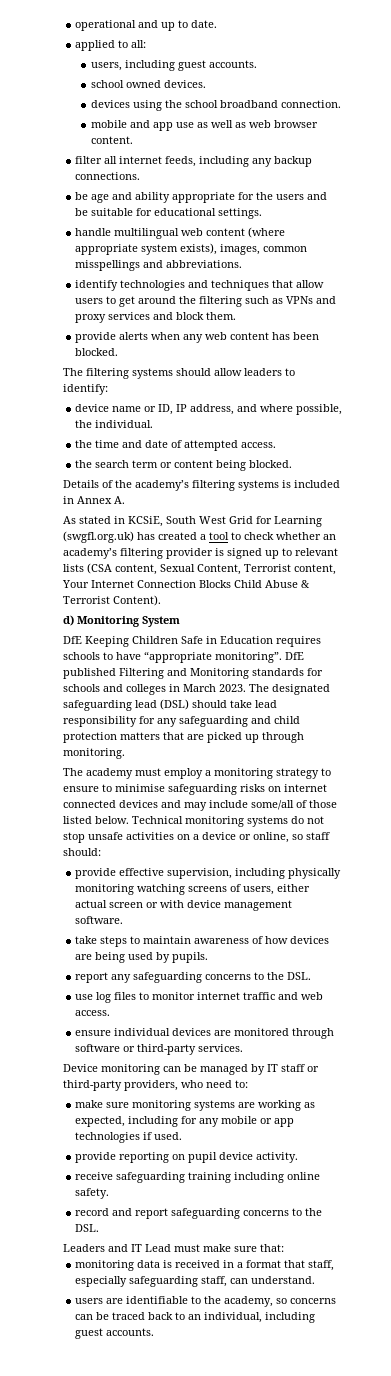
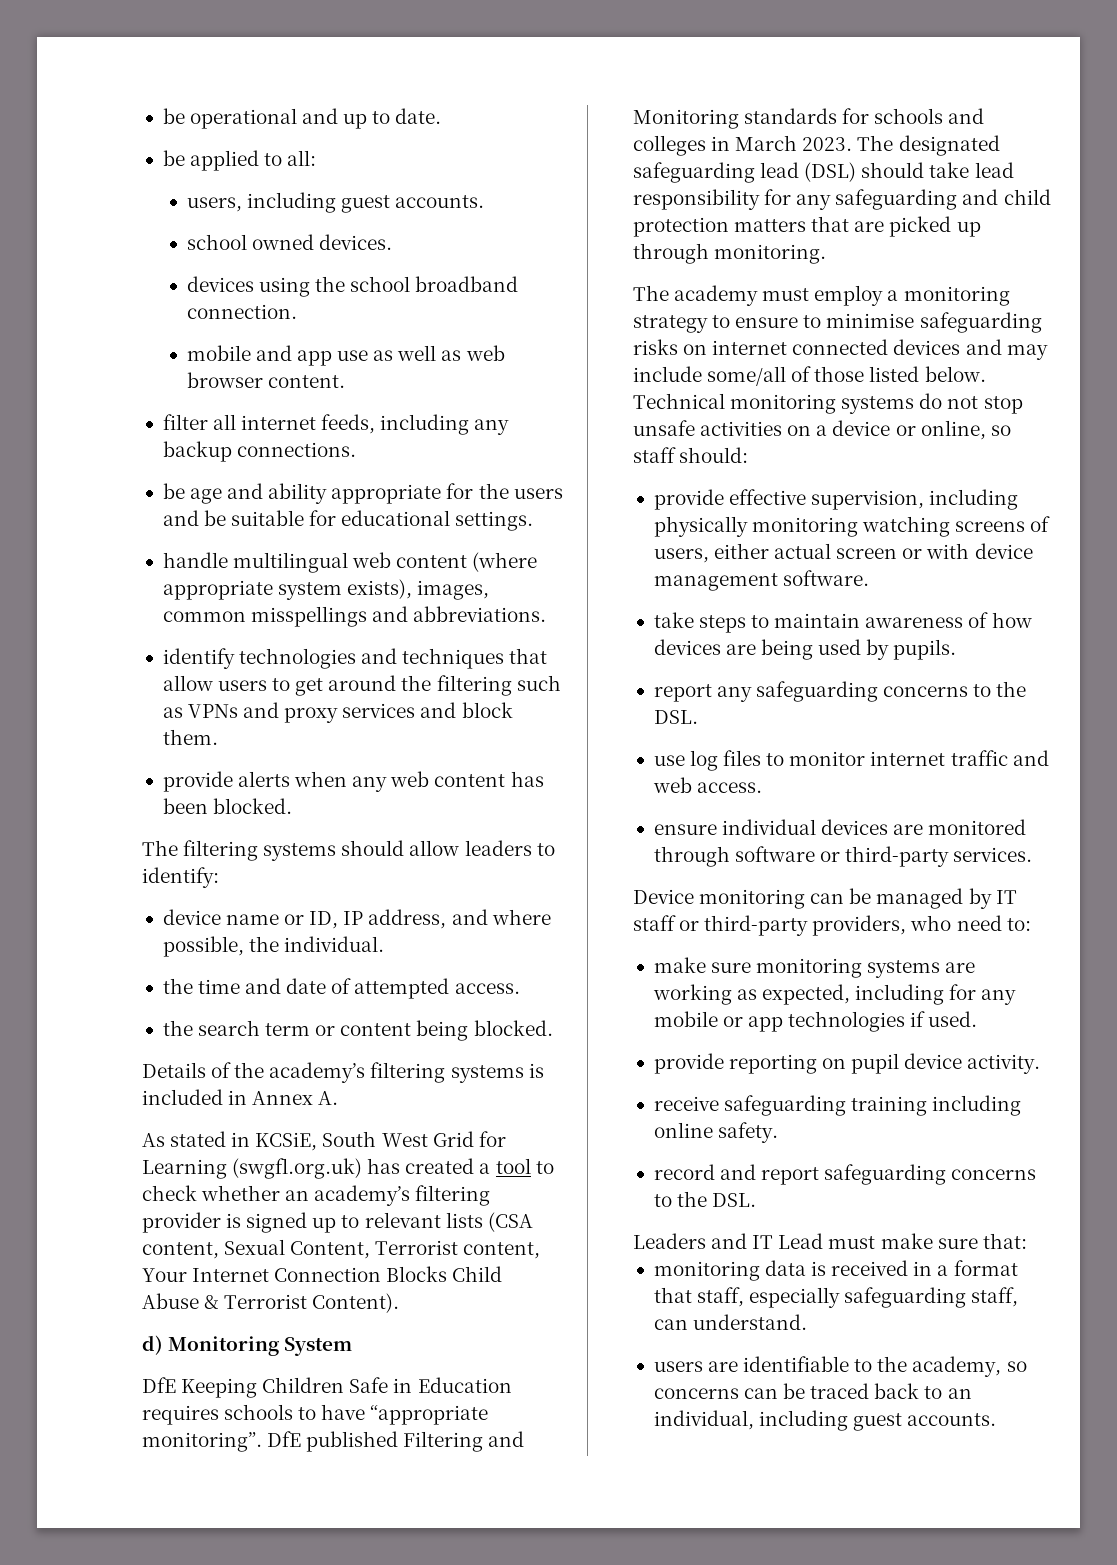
- operational and up to date.
+ be operational and up to date.
- applied to all:
+ be applied to all:

